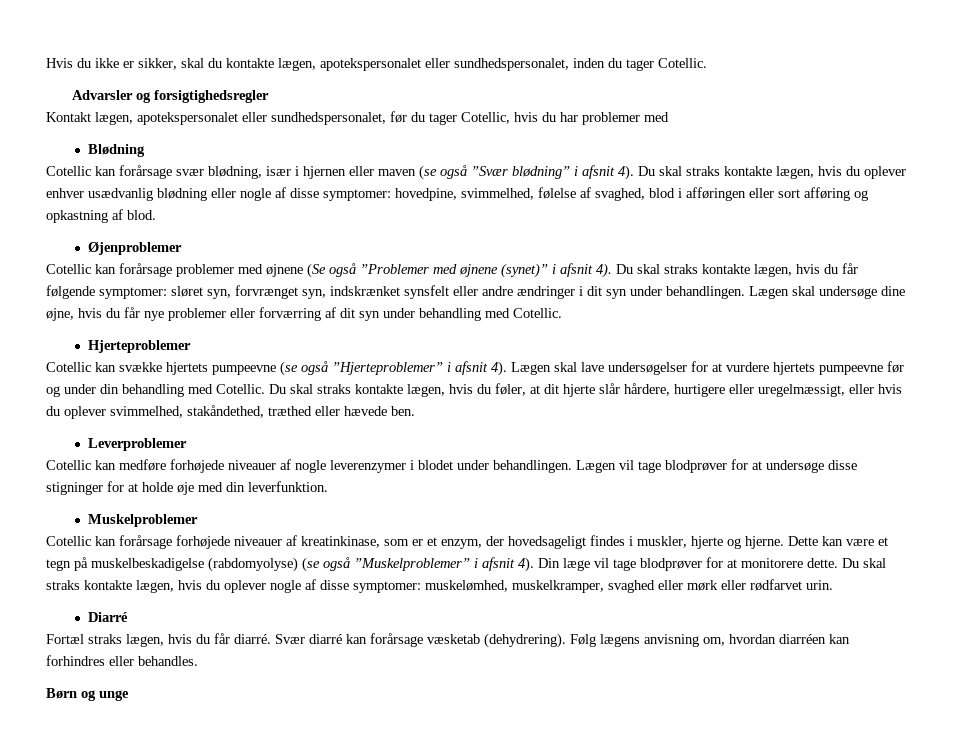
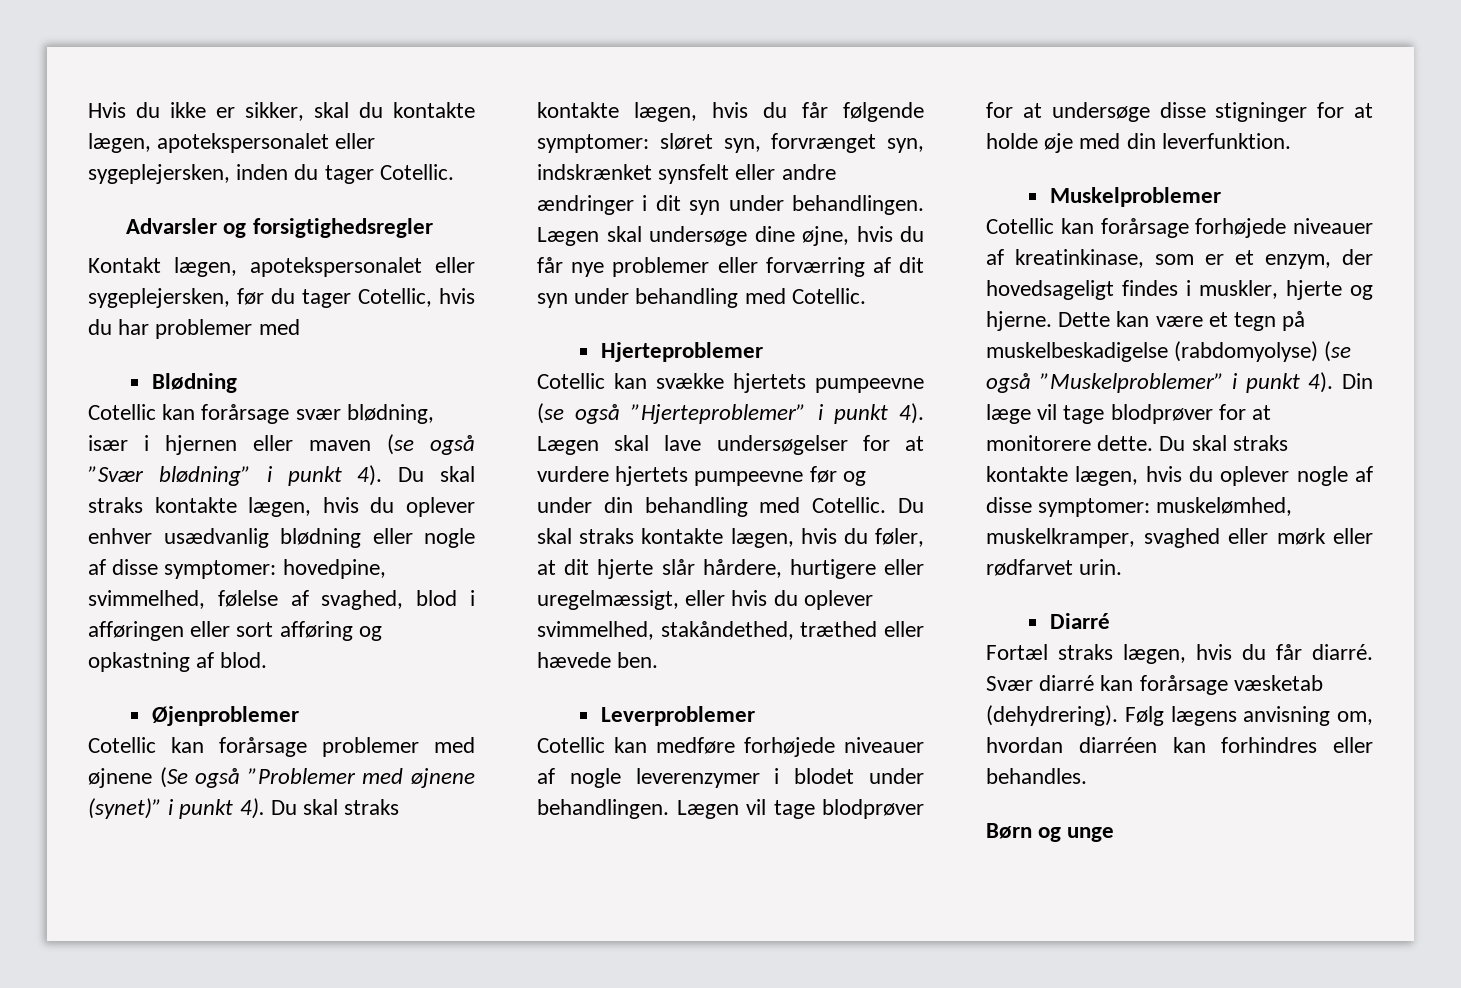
- Hvis du ikke er sikker, skal du kontakte lægen, apotekspersonalet eller sundhedspersonalet, inden du tager Cotellic.
+ Hvis du ikke er sikker, skal du kontakte lægen, apotekspersonalet eller sygeplejersken, inden du tager Cotellic.
- Kontakt lægen, apotekspersonalet eller sundhedspersonalet, før du tager Cotellic, hvis du har problemer med
+ Kontakt lægen, apotekspersonalet eller sygeplejersken, før du tager Cotellic, hvis du har problemer med
- Cotellic kan forårsage svær blødning, især i hjernen eller maven (se også ”Svær blødning” i afsnit 4).
+ Cotellic kan forårsage svær blødning, især i hjernen eller maven (se også ”Svær blødning” i punkt 4).
- Cotellic kan forårsage problemer med øjnene (Se også ”Problemer med øjnene (synet)” i afsnit 4).
+ Cotellic kan forårsage problemer med øjnene (Se også ”Problemer med øjnene (synet)” i punkt 4).
- Cotellic kan svække hjertets pumpeevne (se også ”Hjerteproblemer” i afsnit 4).
+ Cotellic kan svække hjertets pumpeevne (se også ”Hjerteproblemer” i punkt 4).
- Dette kan være et tegn på muskelbeskadigelse (rabdomyolyse) (se også ”Muskelproblemer” i afsnit 4).
+ Dette kan være et tegn på muskelbeskadigelse (rabdomyolyse) (se også ”Muskelproblemer” i punkt 4).

